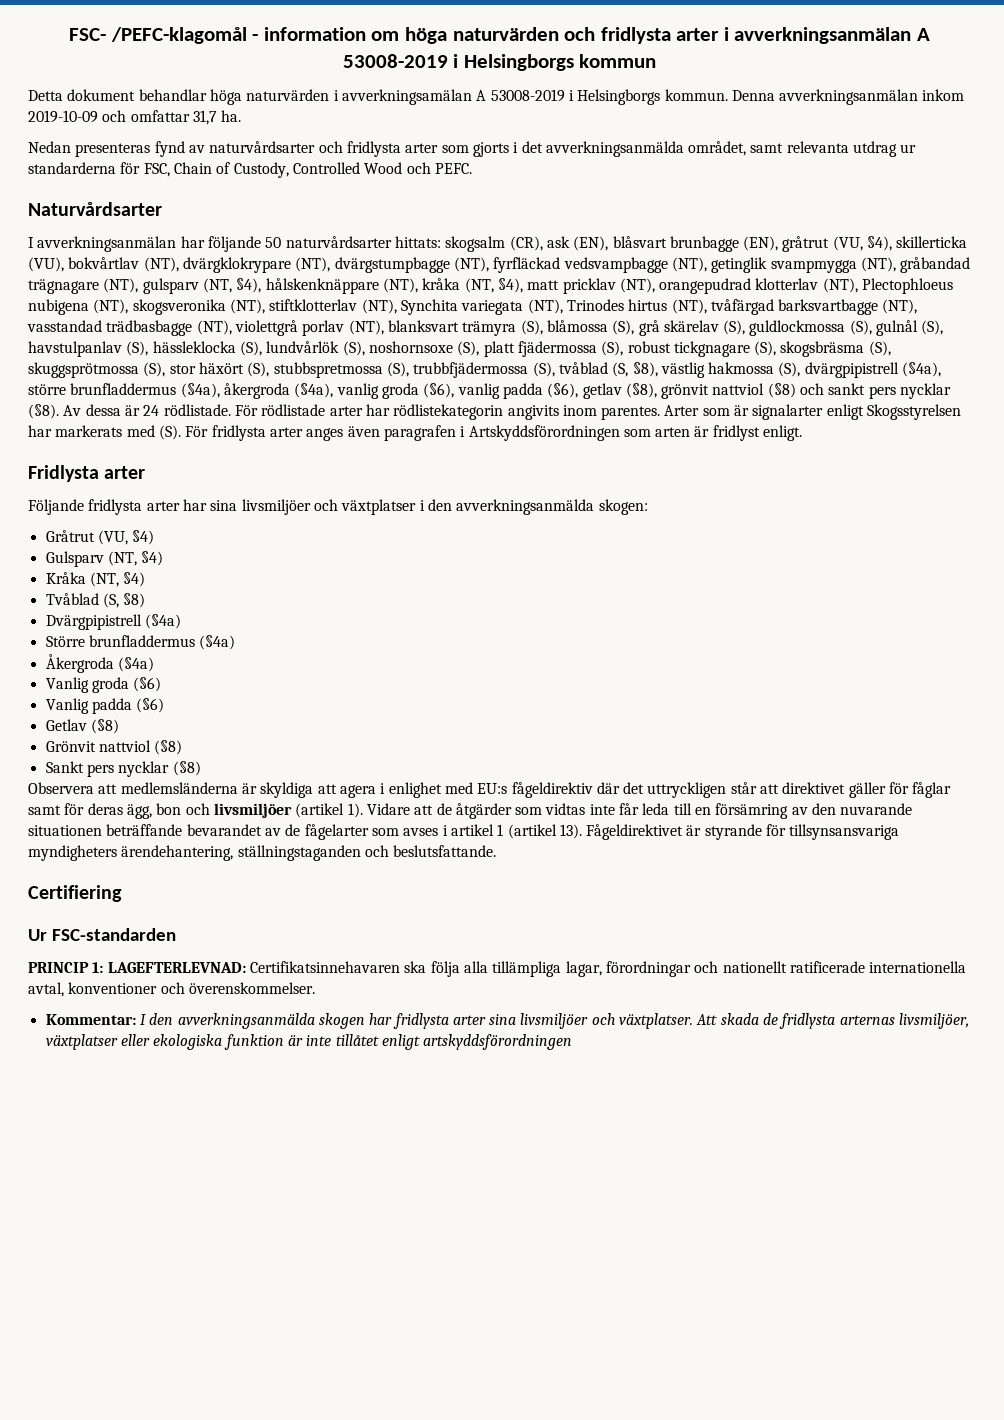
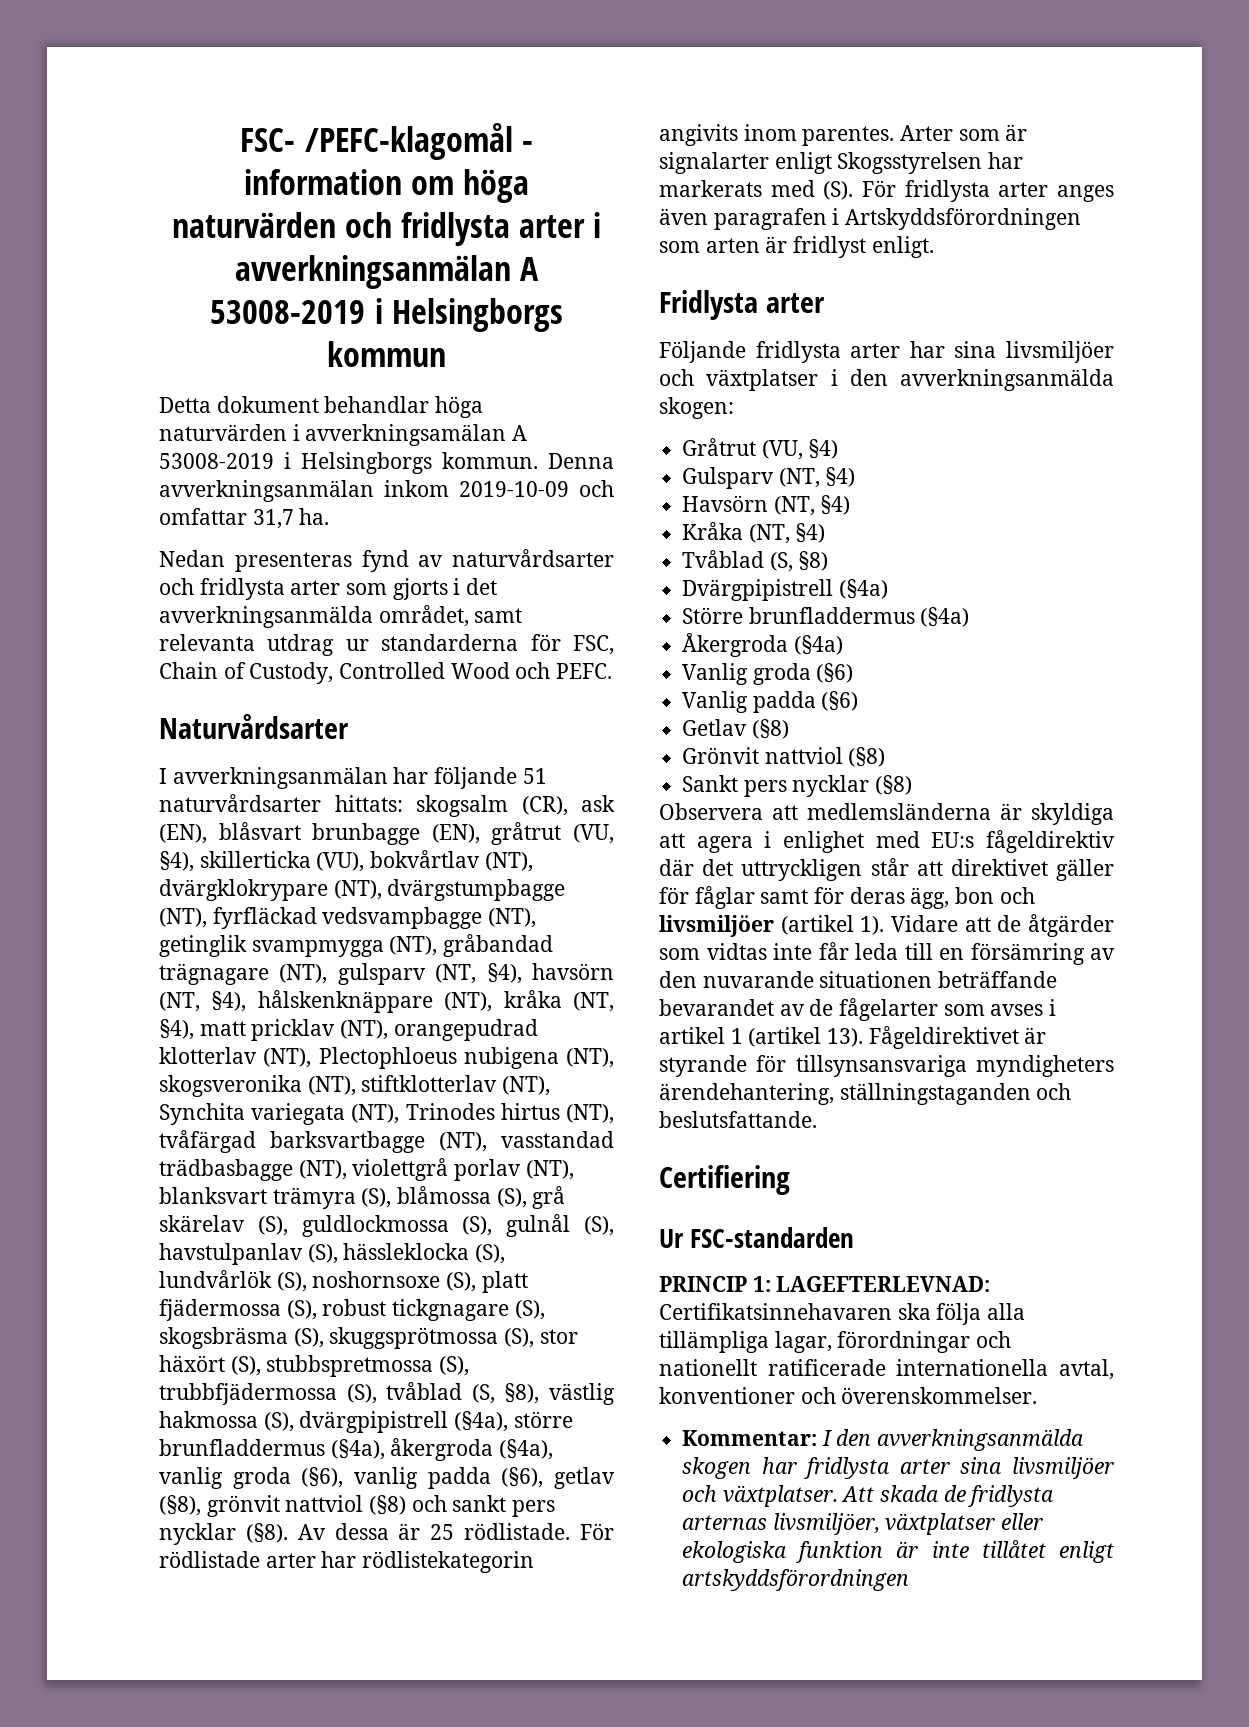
- I avverkningsanmälan har följande 50 naturvårdsarter hittats:
+ I avverkningsanmälan har följande 51 naturvårdsarter hittats:
- skogsalm (CR), ask (EN), blåsvart brunbagge (EN), gråtrut (VU, §4), skillerticka (VU), bokvårtlav (NT), dvärgklokrypare (NT), dvärgstumpbagge (NT), fyrfläckad vedsvampbagge (NT), getinglik svampmygga (NT), gråbandad trägnagare (NT), gulsparv (NT, §4), hålskenknäppare (NT), kråka (NT, §4), matt pricklav (NT), orangepudrad klotterlav (NT), Plectophloeus nubigena (NT), skogsveronika (NT), stiftklotterlav (NT), Synchita variegata (NT), Trinodes hirtus (NT), tvåfärgad barksvartbagge (NT), vasstandad trädbasbagge (NT), violettgrå porlav (NT), blanksvart trämyra (S), blåmossa (S), grå skärelav (S), guldlockmossa (S), gulnål (S), havstulpanlav (S), hässleklocka (S), lundvårlök (S), noshornsoxe (S), platt fjädermossa (S), robust tickgnagare (S), skogsbräsma (S), skuggsprötmossa (S), stor häxört (S), stubbspretmossa (S), trubbfjädermossa (S), tvåblad (S, §8), västlig hakmossa (S), dvärgpipistrell (§4a), större brunfladdermus (§4a), åkergroda (§4a), vanlig groda (§6), vanlig padda (§6), getlav (§8), grönvit nattviol (§8) och sankt pers nycklar (§8).
+ skogsalm (CR), ask (EN), blåsvart brunbagge (EN), gråtrut (VU, §4), skillerticka (VU), bokvårtlav (NT), dvärgklokrypare (NT), dvärgstumpbagge (NT), fyrfläckad vedsvampbagge (NT), getinglik svampmygga (NT), gråbandad trägnagare (NT), gulsparv (NT, §4), havsörn (NT, §4), hålskenknäppare (NT), kråka (NT, §4), matt pricklav (NT), orangepudrad klotterlav (NT), Plectophloeus nubigena (NT), skogsveronika (NT), stiftklotterlav (NT), Synchita variegata (NT), Trinodes hirtus (NT), tvåfärgad barksvartbagge (NT), vasstandad trädbasbagge (NT), violettgrå porlav (NT), blanksvart trämyra (S), blåmossa (S), grå skärelav (S), guldlockmossa (S), gulnål (S), havstulpanlav (S), hässleklocka (S), lundvårlök (S), noshornsoxe (S), platt fjädermossa (S), robust tickgnagare (S), skogsbräsma (S), skuggsprötmossa (S), stor häxört (S), stubbspretmossa (S), trubbfjädermossa (S), tvåblad (S, §8), västlig hakmossa (S), dvärgpipistrell (§4a), större brunfladdermus (§4a), åkergroda (§4a), vanlig groda (§6), vanlig padda (§6), getlav (§8), grönvit nattviol (§8) och sankt pers nycklar (§8).
- Av dessa är 24 rödlistade.
+ Av dessa är 25 rödlistade.
+ Havsörn (NT, §4)

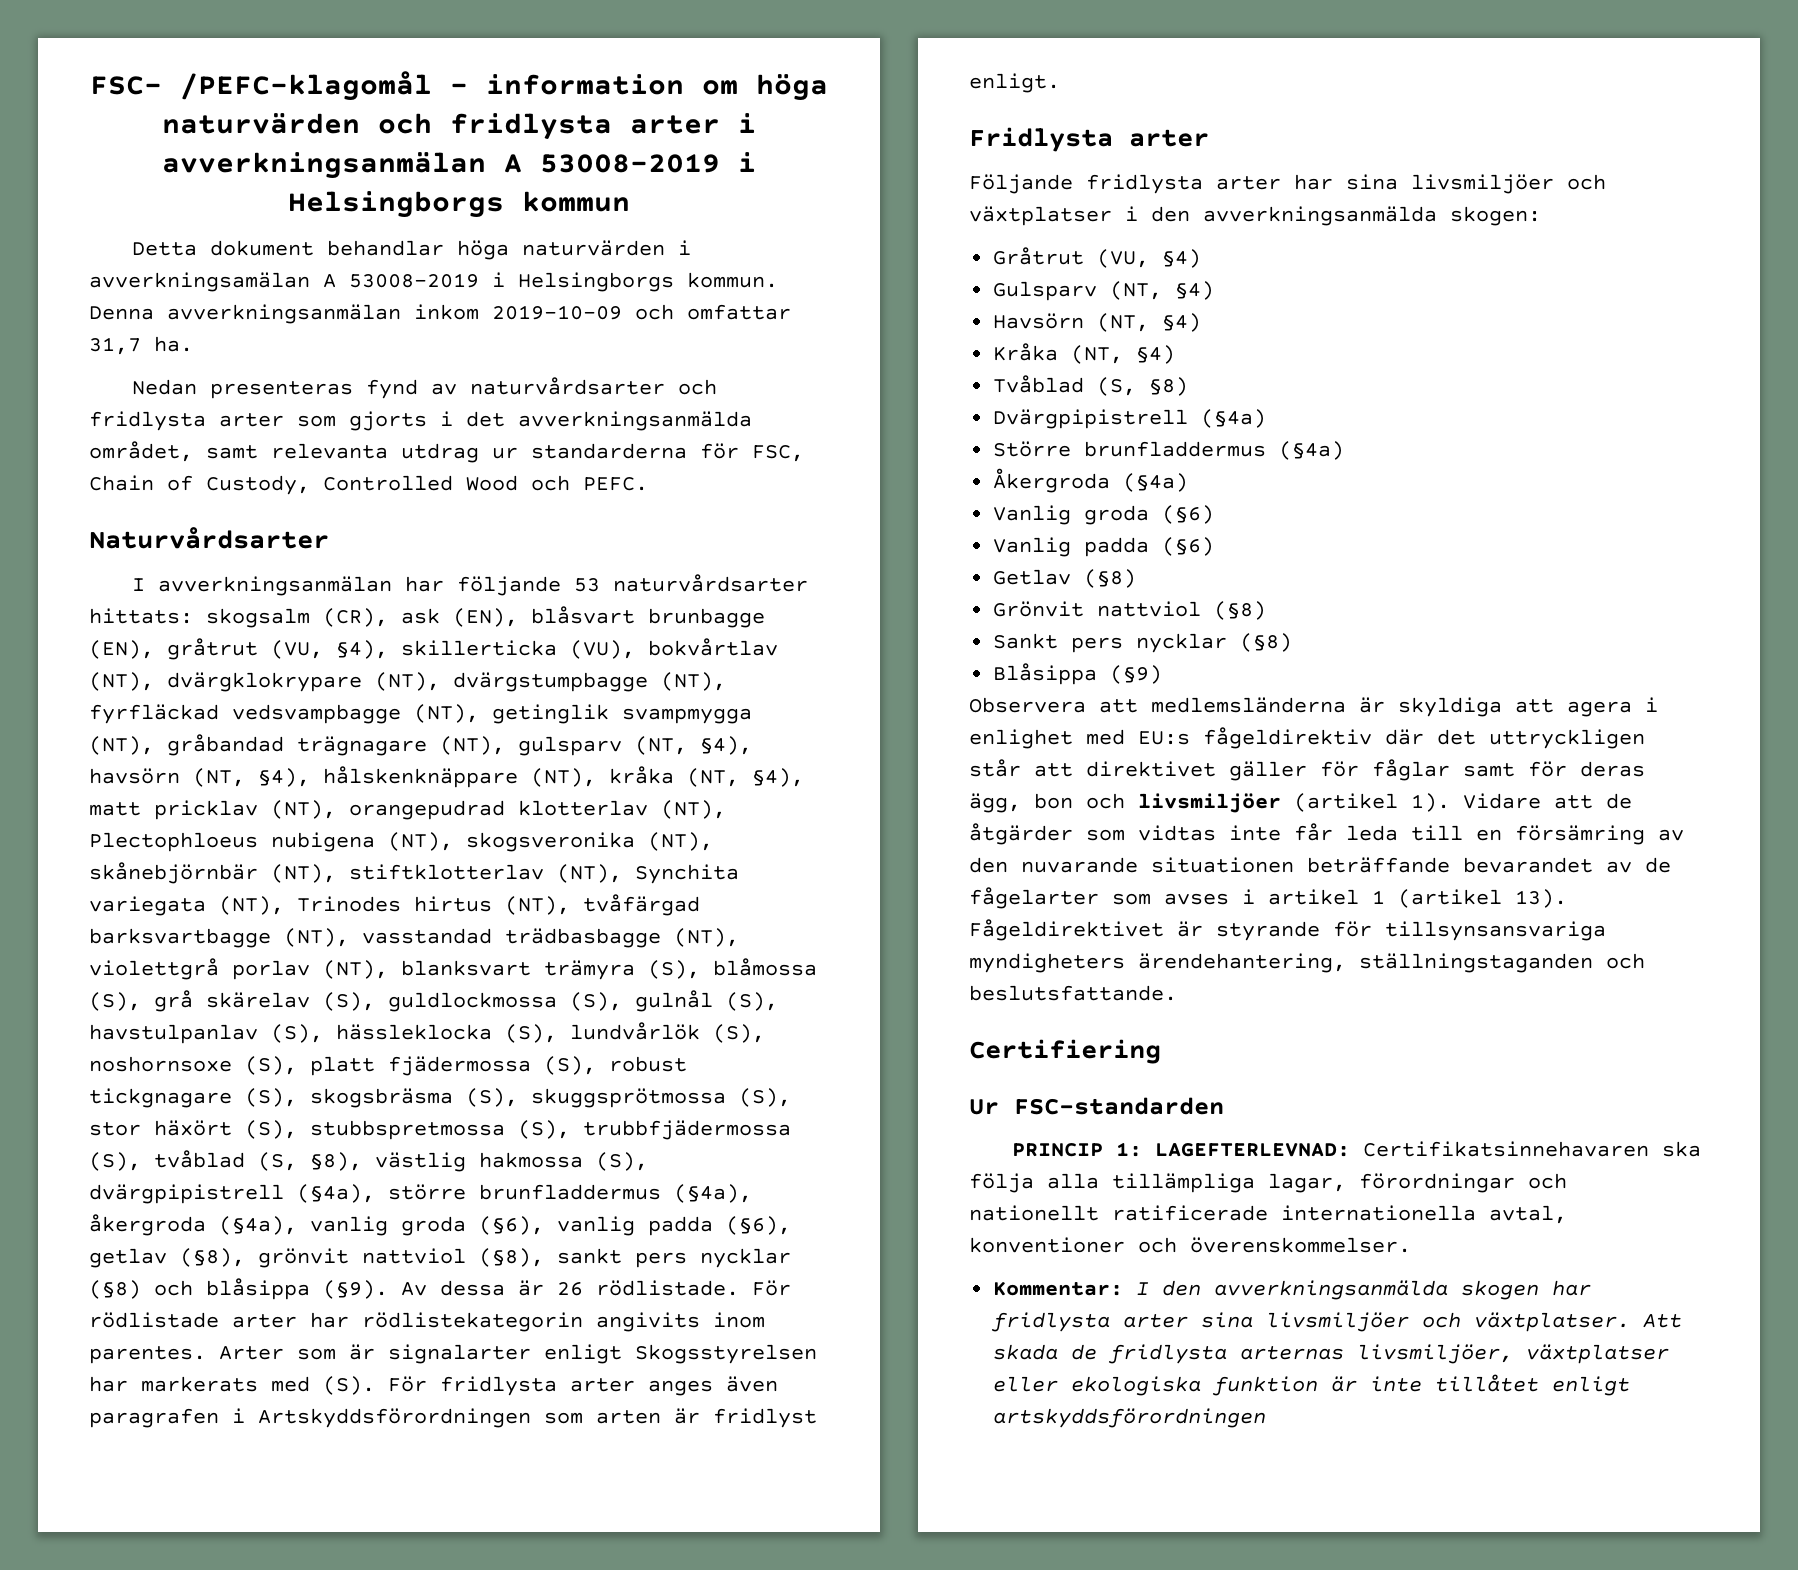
- I avverkningsanmälan har följande 51 naturvårdsarter hittats:
+ I avverkningsanmälan har följande 53 naturvårdsarter hittats:
- skogsalm (CR), ask (EN), blåsvart brunbagge (EN), gråtrut (VU, §4), skillerticka (VU), bokvårtlav (NT), dvärgklokrypare (NT), dvärgstumpbagge (NT), fyrfläckad vedsvampbagge (NT), getinglik svampmygga (NT), gråbandad trägnagare (NT), gulsparv (NT, §4), havsörn (NT, §4), hålskenknäppare (NT), kråka (NT, §4), matt pricklav (NT), orangepudrad klotterlav (NT), Plectophloeus nubigena (NT), skogsveronika (NT), stiftklotterlav (NT), Synchita variegata (NT), Trinodes hirtus (NT), tvåfärgad barksvartbagge (NT), vasstandad trädbasbagge (NT), violettgrå porlav (NT), blanksvart trämyra (S), blåmossa (S), grå skärelav (S), guldlockmossa (S), gulnål (S), havstulpanlav (S), hässleklocka (S), lundvårlök (S), noshornsoxe (S), platt fjädermossa (S), robust tickgnagare (S), skogsbräsma (S), skuggsprötmossa (S), stor häxört (S), stubbspretmossa (S), trubbfjädermossa (S), tvåblad (S, §8), västlig hakmossa (S), dvärgpipistrell (§4a), större brunfladdermus (§4a), åkergroda (§4a), vanlig groda (§6), vanlig padda (§6), getlav (§8), grönvit nattviol (§8) och sankt pers nycklar (§8).
+ skogsalm (CR), ask (EN), blåsvart brunbagge (EN), gråtrut (VU, §4), skillerticka (VU), bokvårtlav (NT), dvärgklokrypare (NT), dvärgstumpbagge (NT), fyrfläckad vedsvampbagge (NT), getinglik svampmygga (NT), gråbandad trägnagare (NT), gulsparv (NT, §4), havsörn (NT, §4), hålskenknäppare (NT), kråka (NT, §4), matt pricklav (NT), orangepudrad klotterlav (NT), Plectophloeus nubigena (NT), skogsveronika (NT), skånebjörnbär (NT), stiftklotterlav (NT), Synchita variegata (NT), Trinodes hirtus (NT), tvåfärgad barksvartbagge (NT), vasstandad trädbasbagge (NT), violettgrå porlav (NT), blanksvart trämyra (S), blåmossa (S), grå skärelav (S), guldlockmossa (S), gulnål (S), havstulpanlav (S), hässleklocka (S), lundvårlök (S), noshornsoxe (S), platt fjädermossa (S), robust tickgnagare (S), skogsbräsma (S), skuggsprötmossa (S), stor häxört (S), stubbspretmossa (S), trubbfjädermossa (S), tvåblad (S, §8), västlig hakmossa (S), dvärgpipistrell (§4a), större brunfladdermus (§4a), åkergroda (§4a), vanlig groda (§6), vanlig padda (§6), getlav (§8), grönvit nattviol (§8), sankt pers nycklar (§8) och blåsippa (§9).
- Av dessa är 25 rödlistade.
+ Av dessa är 26 rödlistade.
+ Blåsippa (§9)

